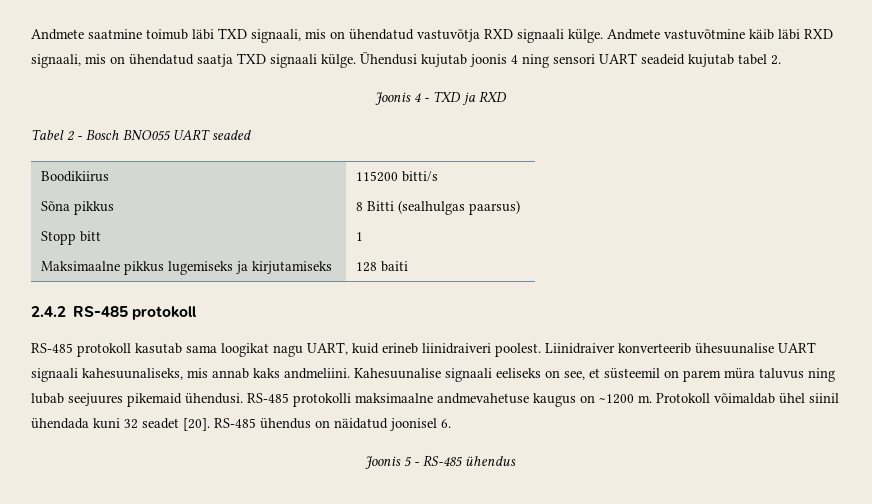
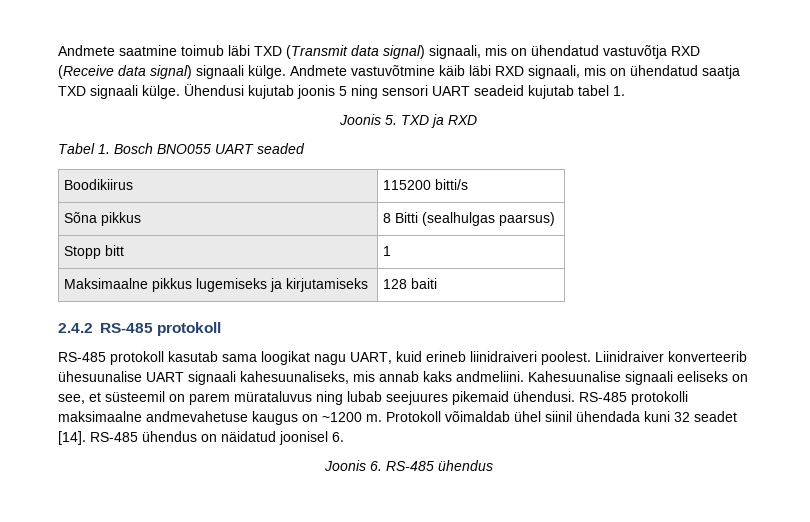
- Andmete saatmine toimub läbi TXD signaali, mis on ühendatud vastuvõtja RXD signaali külge.
+ Andmete saatmine toimub läbi TXD (Transmit data signal) signaali, mis on ühendatud vastuvõtja RXD (Receive data signal) signaali külge.
- Ühendusi kujutab joonis 4 ning sensori UART seadeid kujutab tabel 2.
- Joonis 4 - TXD ja RXD
+ Ühendusi kujutab joonis 5 ning sensori UART seadeid kujutab tabel 1.
+ Joonis 5. TXD ja RXD
- Tabel 2 - Bosch BNO055 UART seaded
+ Tabel 1. Bosch BNO055 UART seaded
- Kahesuunalise signaali eeliseks on see, et süsteemil on parem müra taluvus ning lubab seejuures pikemaid ühendusi.
+ Kahesuunalise signaali eeliseks on see, et süsteemil on parem mürataluvus ning lubab seejuures pikemaid ühendusi.
- Protokoll võimaldab ühel siinil ühendada kuni 32 seadet [20].
+ Protokoll võimaldab ühel siinil ühendada kuni 32 seadet [14].
- Joonis 5 - RS-485 ühendus
+ Joonis 6. RS-485 ühendus

